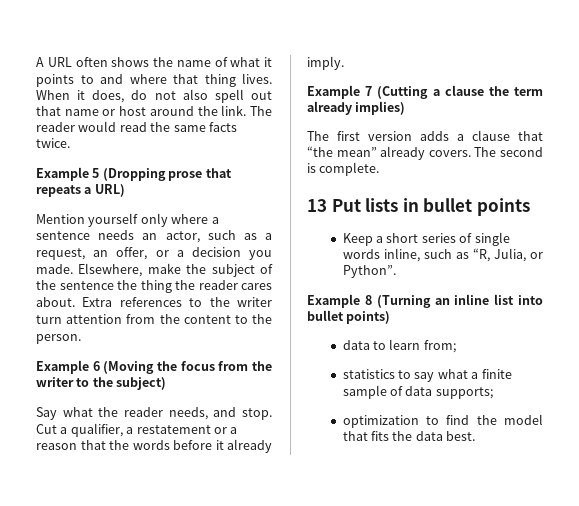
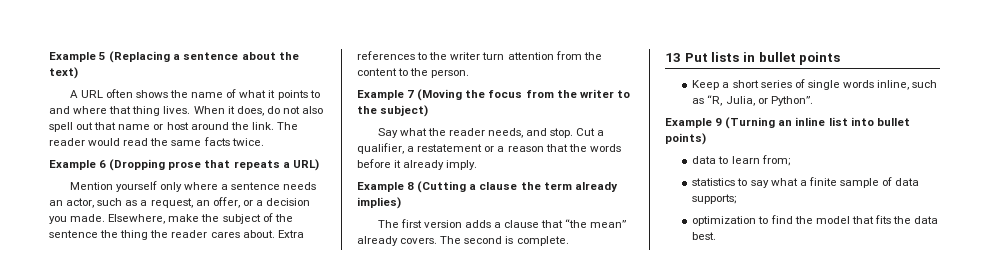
+ Example 5 (Replacing a sentence about the text)
- Example 5 (Dropping prose that repeats a URL)
+ Example 6 (Dropping prose that repeats a URL)
- Example 6 (Moving the focus from the writer to the subject)
+ Example 7 (Moving the focus from the writer to the subject)
- Example 7 (Cutting a clause the term already implies)
+ Example 8 (Cutting a clause the term already implies)
- Example 8 (Turning an inline list into bullet points)
+ Example 9 (Turning an inline list into bullet points)

